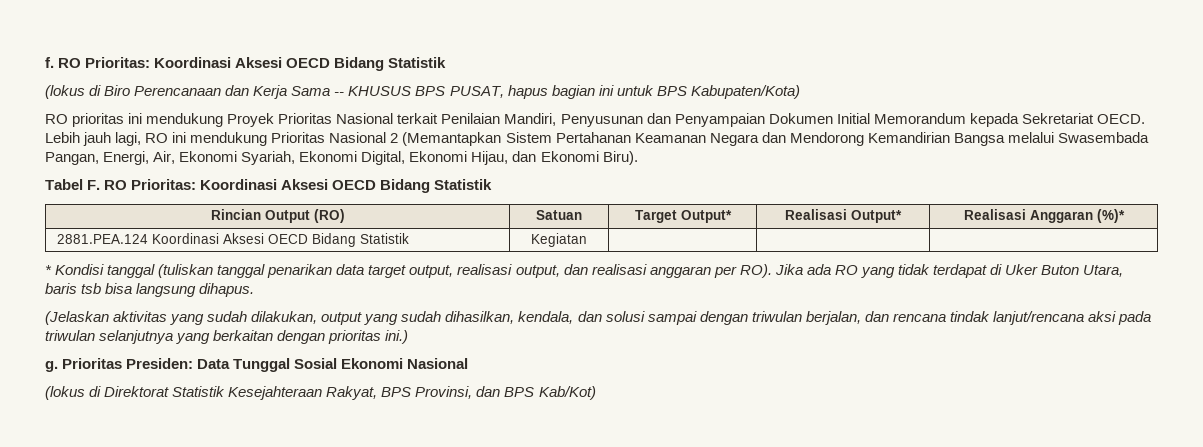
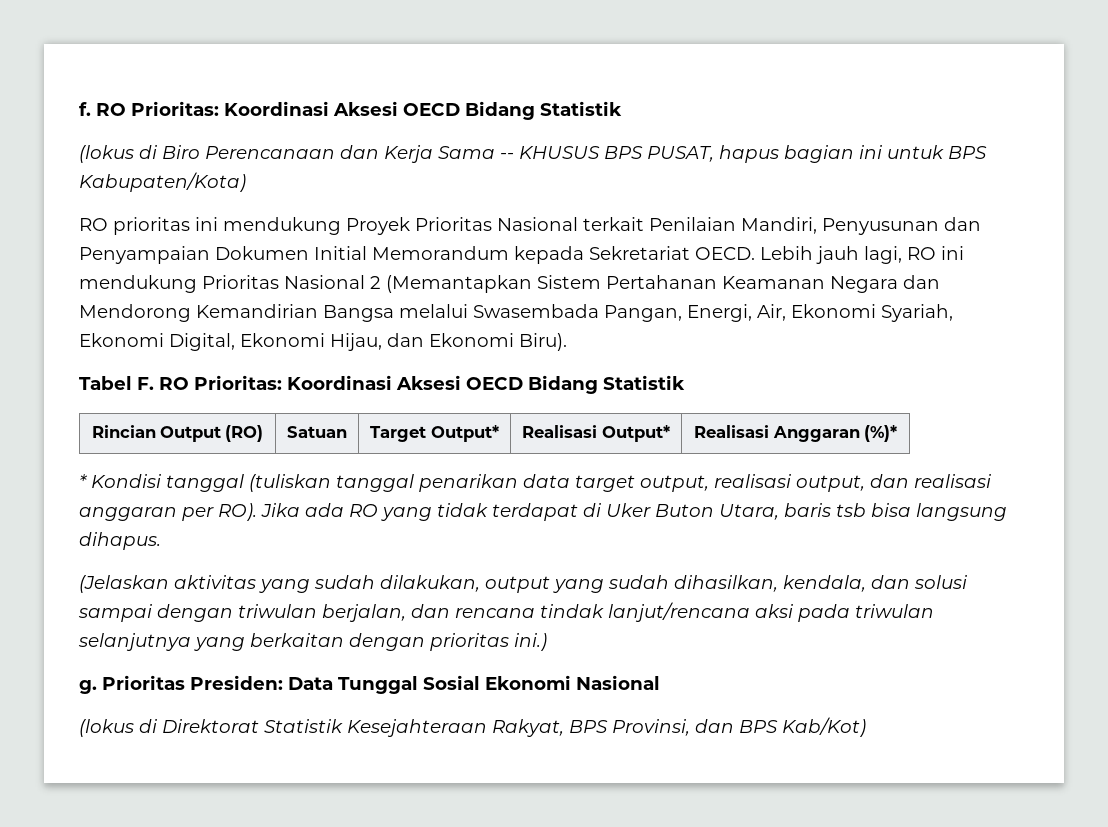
- 2881.PEA.124 Koordinasi Aksesi OECD Bidang Statistik | Kegiatan | | |

